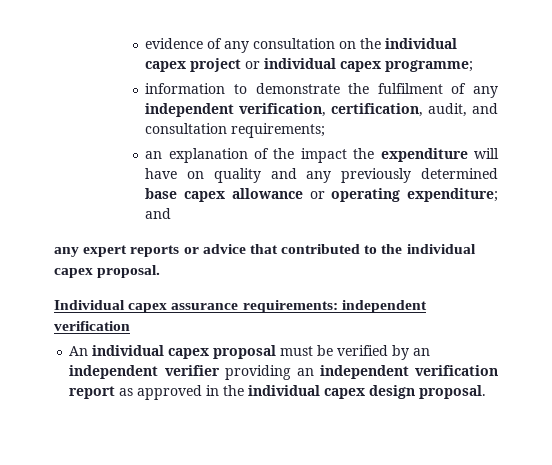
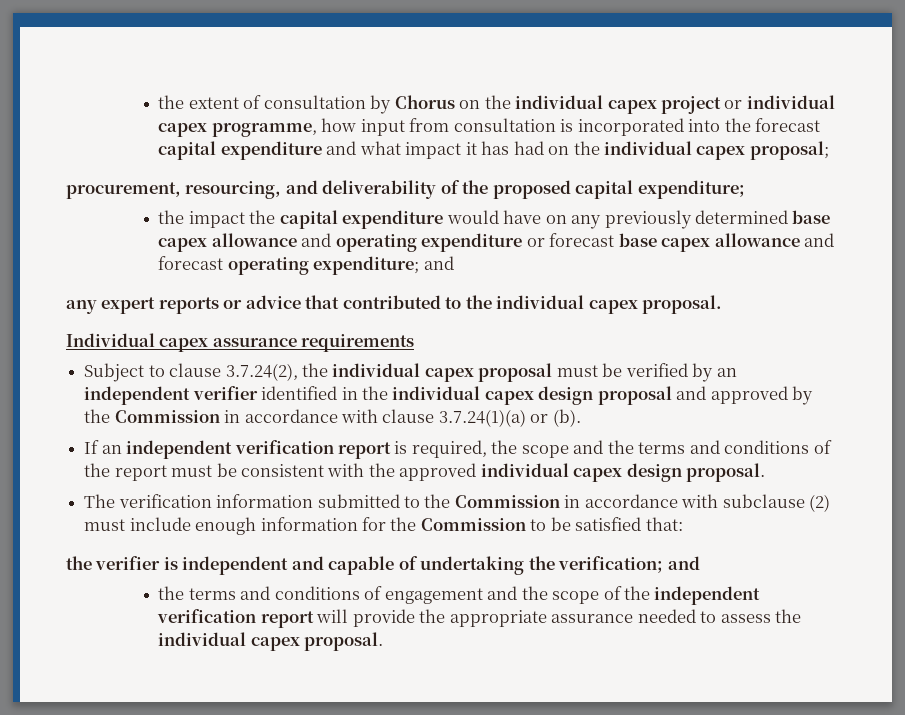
- evidence of any consultation on the individual capex project or individual capex programme;
- information to demonstrate the fulfilment of any independent verification, certification, audit, and consultation requirements;
- an explanation of the impact the expenditure will have on quality and any previously determined base capex allowance or operating expenditure; and
+ the extent of consultation by Chorus on the individual capex project or individual capex programme, how input from consultation is incorporated into the forecast capital expenditure and what impact it has had on the individual capex proposal;
+ procurement, resourcing, and deliverability of the proposed capital expenditure;
+ the impact the capital expenditure would have on any previously determined base capex allowance and operating expenditure or forecast base capex allowance and forecast operating expenditure; and
- Individual capex assurance requirements: independent verification
- An individual capex proposal must be verified by an independent verifier providing an independent verification report as approved in the individual capex design proposal.
+ Individual capex assurance requirements
+ Subject to clause 3.7.24(2), the individual capex proposal must be verified by an independent verifier identified in the individual capex design proposal and approved by the Commission in accordance with clause 3.7.24(1)(a) or (b).
+ If an independent verification report is required, the scope and the terms and conditions of the report must be consistent with the approved individual capex design proposal.
+ The verification information submitted to the Commission in accordance with subclause (2) must include enough information for the Commission to be satisfied that:
+ the verifier is independent and capable of undertaking the verification; and
+ the terms and conditions of engagement and the scope of the independent verification report will provide the appropriate assurance needed to assess the individual capex proposal.

